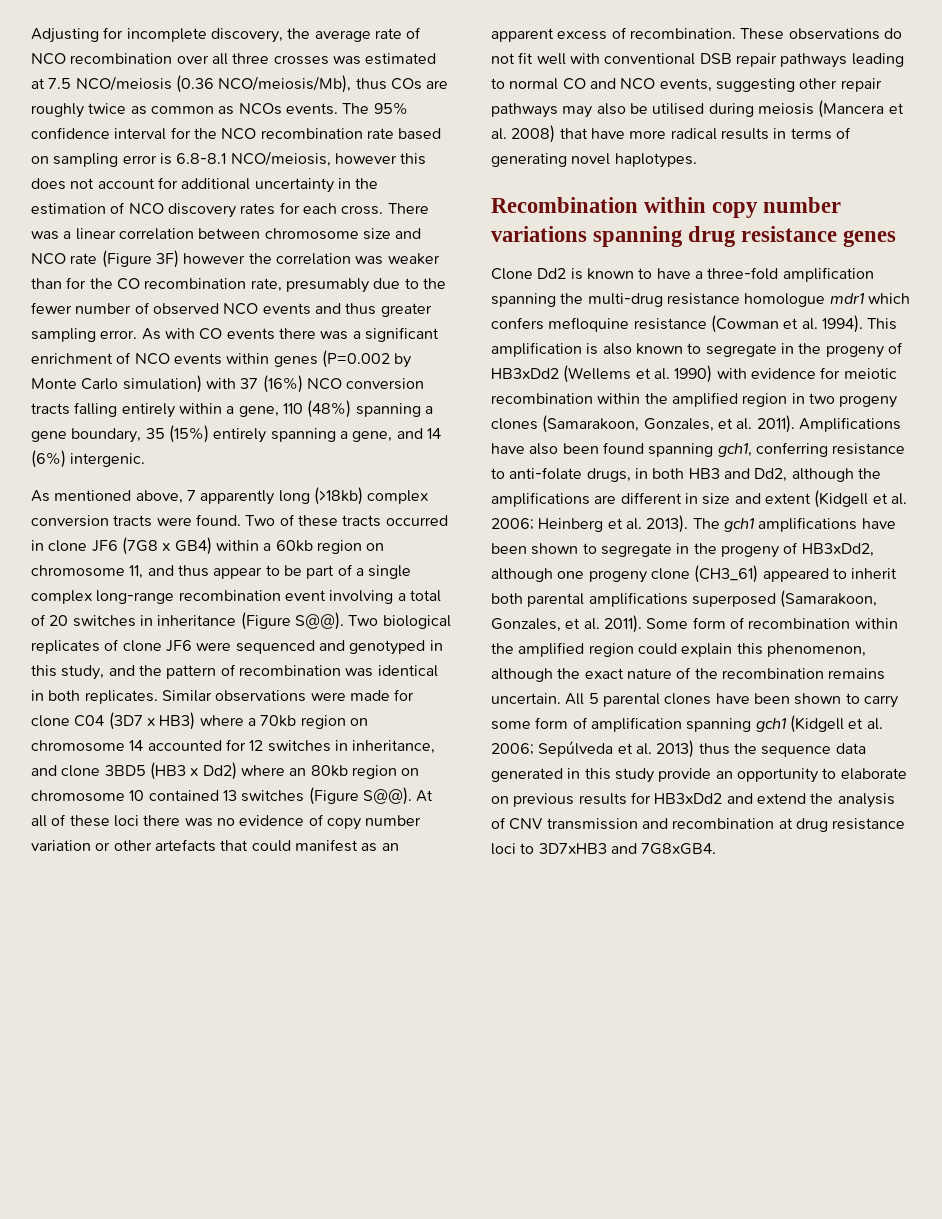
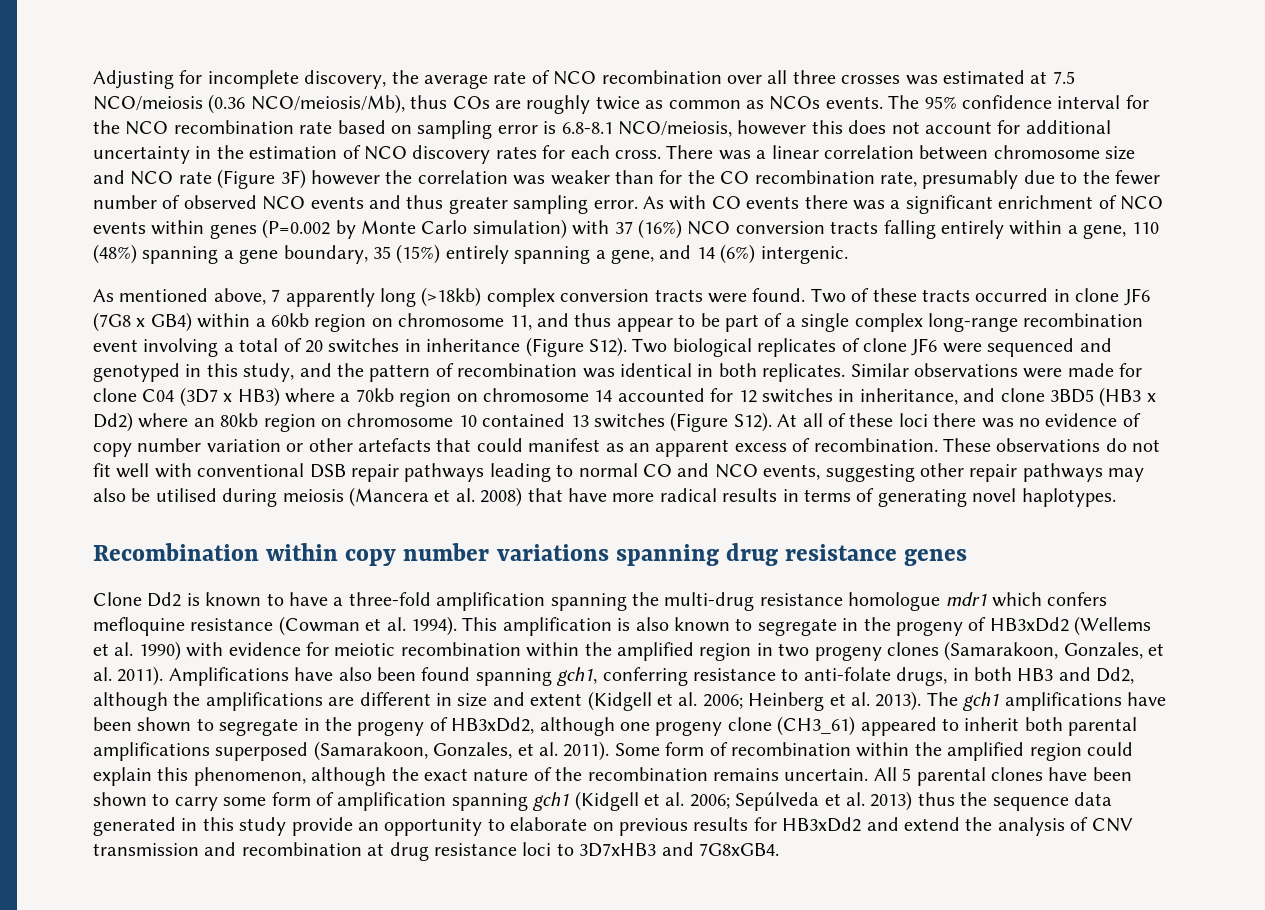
- Two of these tracts occurred in clone JF6 (7G8 x GB4) within a 60kb region on chromosome 11, and thus appear to be part of a single complex long-range recombination event involving a total of 20 switches in inheritance (Figure S@@).
+ Two of these tracts occurred in clone JF6 (7G8 x GB4) within a 60kb region on chromosome 11, and thus appear to be part of a single complex long-range recombination event involving a total of 20 switches in inheritance (Figure S12).
- Similar observations were made for clone C04 (3D7 x HB3) where a 70kb region on chromosome 14 accounted for 12 switches in inheritance, and clone 3BD5 (HB3 x Dd2) where an 80kb region on chromosome 10 contained 13 switches (Figure S@@).
+ Similar observations were made for clone C04 (3D7 x HB3) where a 70kb region on chromosome 14 accounted for 12 switches in inheritance, and clone 3BD5 (HB3 x Dd2) where an 80kb region on chromosome 10 contained 13 switches (Figure S12).

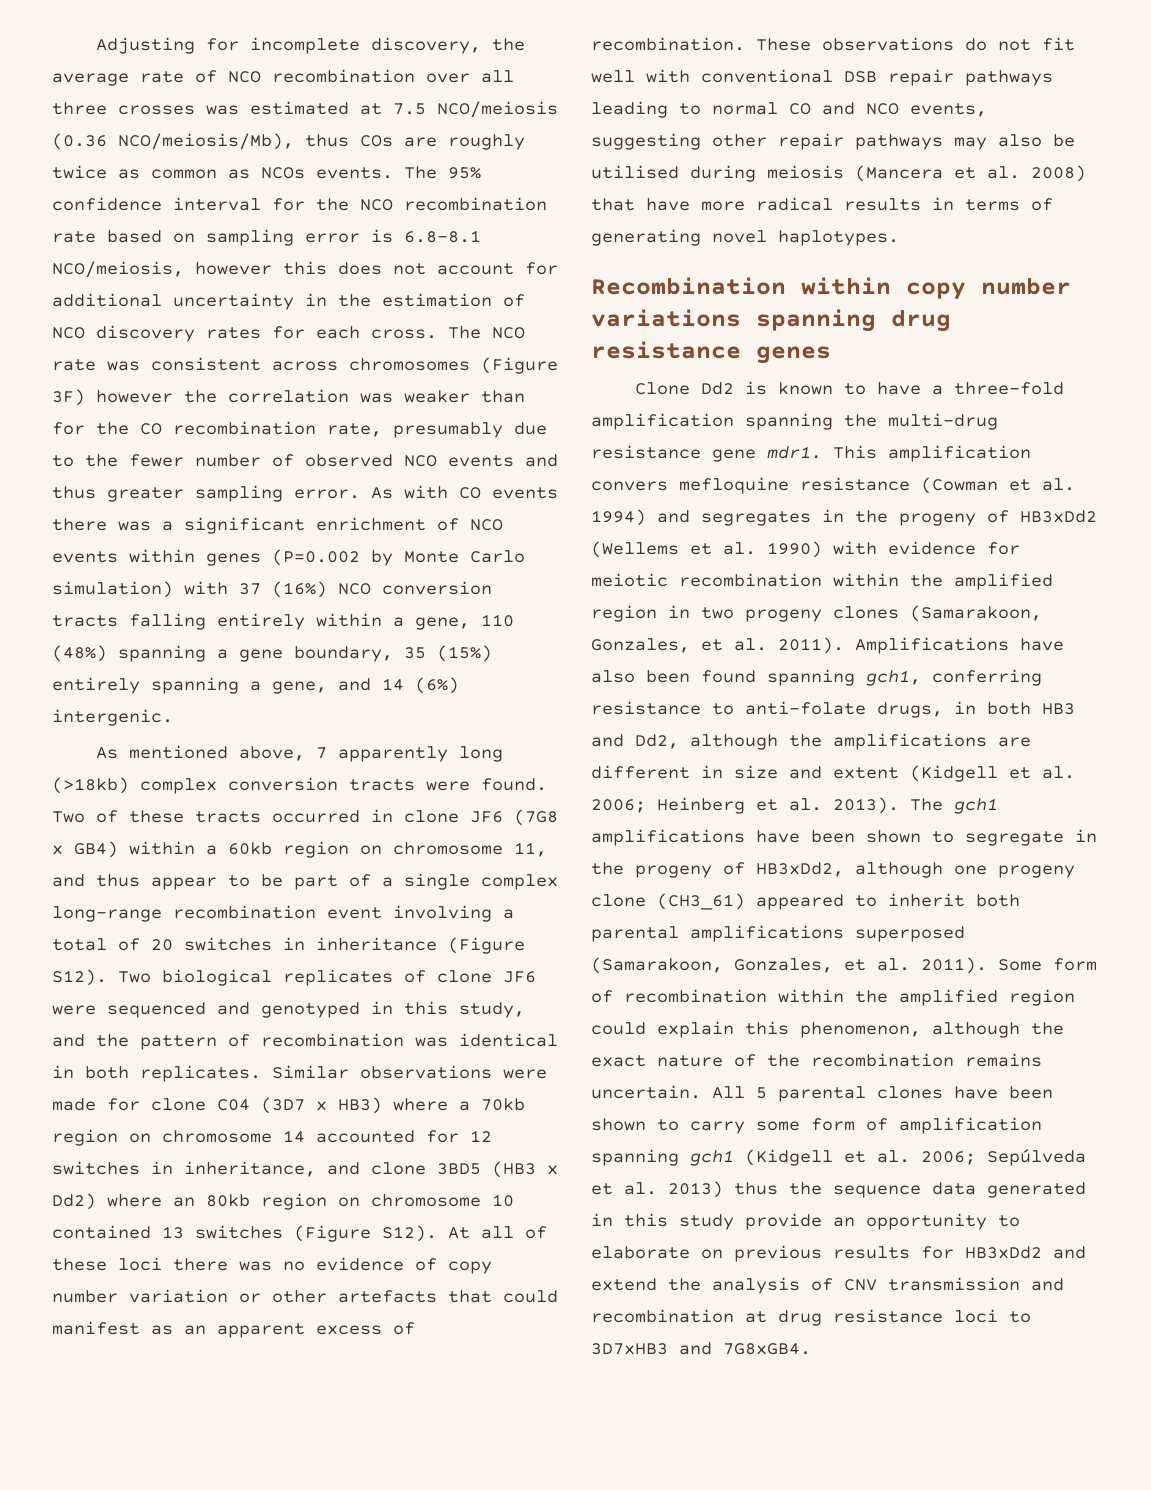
- There was a linear correlation between chromosome size and NCO rate (Figure 3F) however the correlation was weaker than for the CO recombination rate, presumably due to the fewer number of observed NCO events and thus greater sampling error.
+ The NCO rate was consistent across chromosomes (Figure 3F) however the correlation was weaker than for the CO recombination rate, presumably due to the fewer number of observed NCO events and thus greater sampling error.
- Clone Dd2 is known to have a three-fold amplification spanning the multi-drug resistance homologue mdr1 which confers mefloquine resistance (Cowman et al. 1994). This amplification is also known to segregate in the progeny of HB3xDd2 (Wellems et al. 1990) with evidence for meiotic recombination within the amplified region in two progeny clones (Samarakoon, Gonzales, et al. 2011).
+ Clone Dd2 is known to have a three-fold amplification spanning the multi-drug resistance gene mdr1. This amplification convers mefloquine resistance (Cowman et al. 1994) and segregates in the progeny of HB3xDd2 (Wellems et al. 1990) with evidence for meiotic recombination within the amplified region in two progeny clones (Samarakoon, Gonzales, et al. 2011).

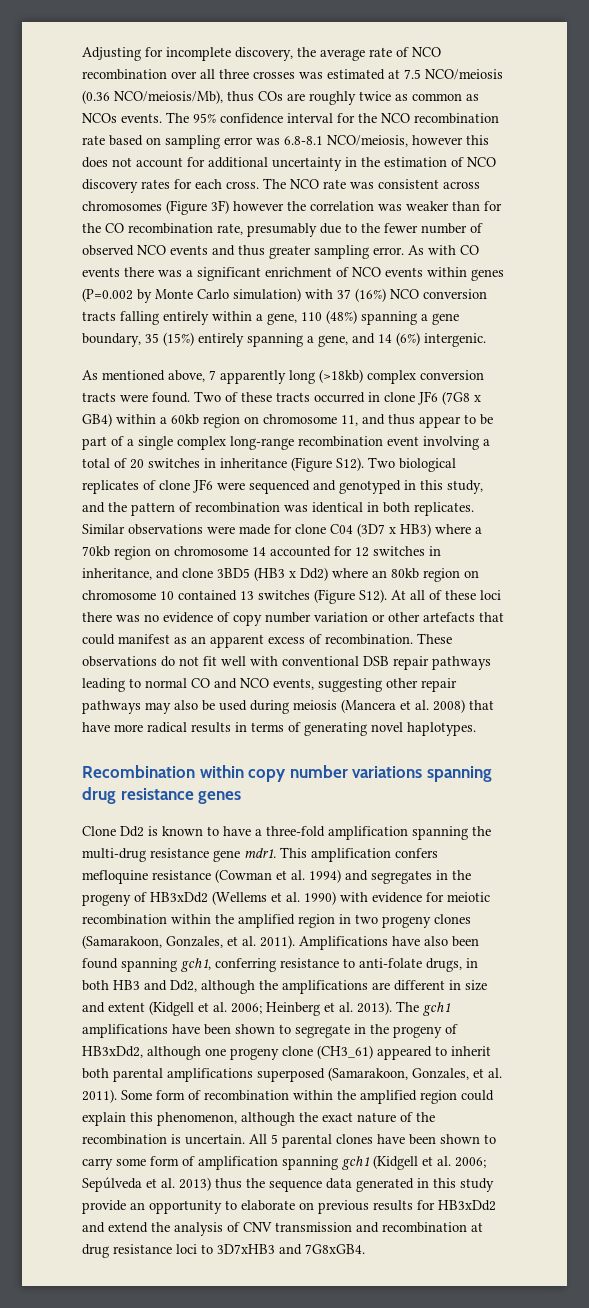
- The 95% confidence interval for the NCO recombination rate based on sampling error is 6.8-8.1 NCO/meiosis, however this does not account for additional uncertainty in the estimation of NCO discovery rates for each cross.
+ The 95% confidence interval for the NCO recombination rate based on sampling error was 6.8-8.1 NCO/meiosis, however this does not account for additional uncertainty in the estimation of NCO discovery rates for each cross.
- These observations do not fit well with conventional DSB repair pathways leading to normal CO and NCO events, suggesting other repair pathways may also be utilised during meiosis (Mancera et al. 2008) that have more radical results in terms of generating novel haplotypes.
+ These observations do not fit well with conventional DSB repair pathways leading to normal CO and NCO events, suggesting other repair pathways may also be used during meiosis (Mancera et al. 2008) that have more radical results in terms of generating novel haplotypes.
- This amplification convers mefloquine resistance (Cowman et al. 1994) and segregates in the progeny of HB3xDd2 (Wellems et al. 1990) with evidence for meiotic recombination within the amplified region in two progeny clones (Samarakoon, Gonzales, et al. 2011).
+ This amplification confers mefloquine resistance (Cowman et al. 1994) and segregates in the progeny of HB3xDd2 (Wellems et al. 1990) with evidence for meiotic recombination within the amplified region in two progeny clones (Samarakoon, Gonzales, et al. 2011).
- Some form of recombination within the amplified region could explain this phenomenon, although the exact nature of the recombination remains uncertain.
+ Some form of recombination within the amplified region could explain this phenomenon, although the exact nature of the recombination is uncertain.

